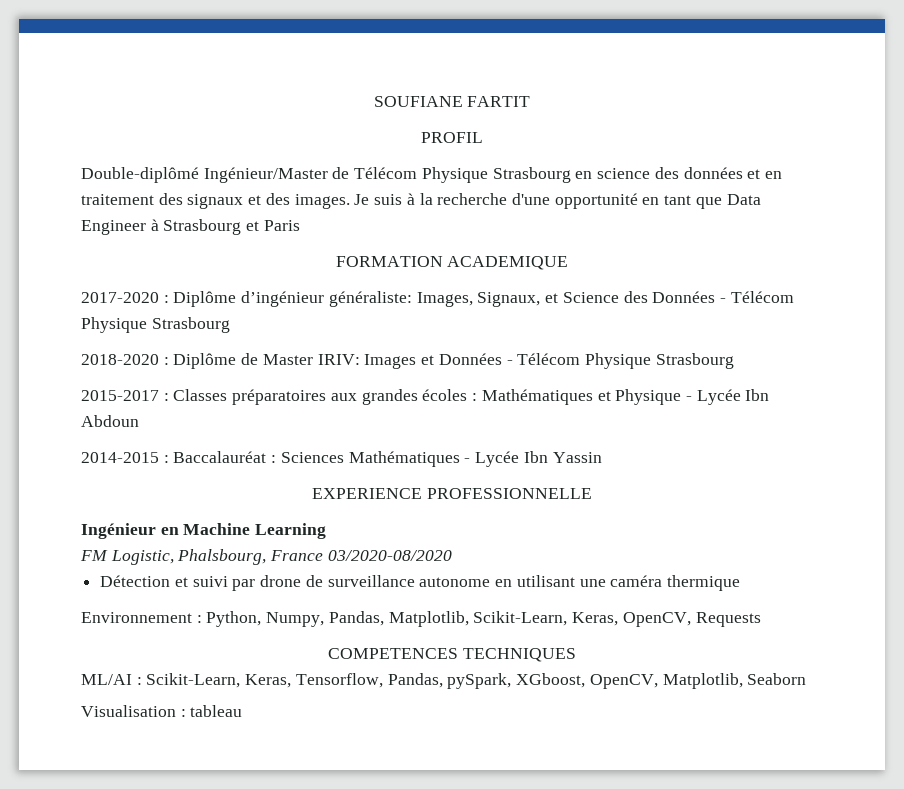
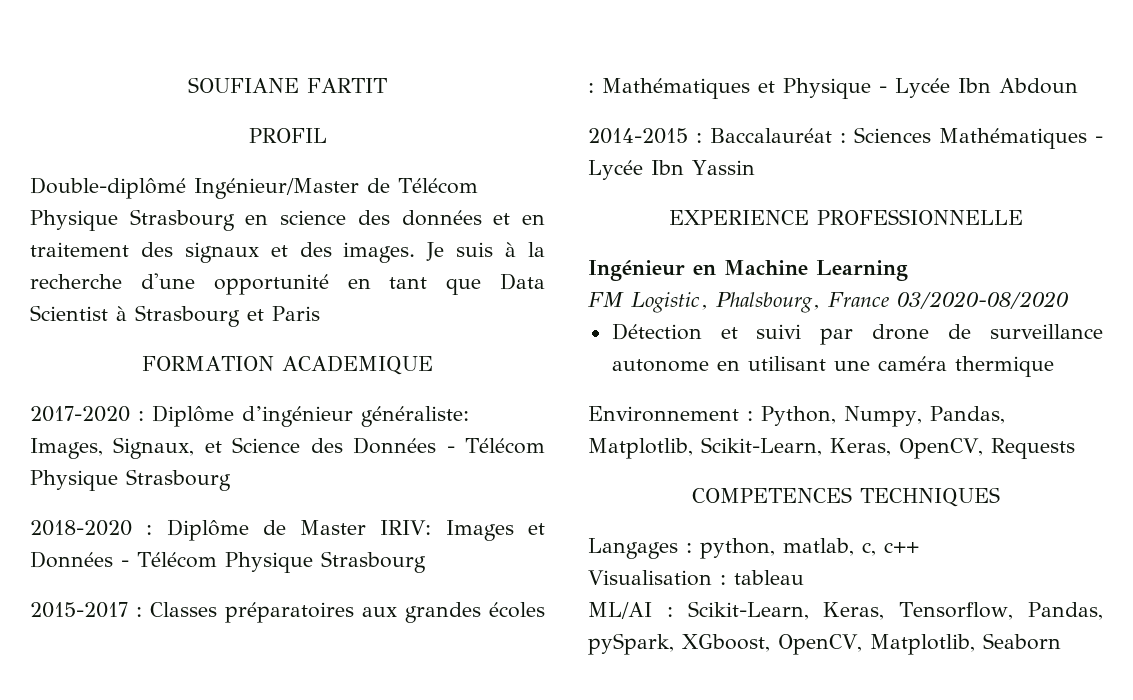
- Je suis à la recherche d'une opportunité en tant que Data Engineer à Strasbourg et Paris
+ Je suis à la recherche d'une opportunité en tant que Data Scientist à Strasbourg et Paris
+ Langages : python, matlab, c, c++
+ Visualisation : tableau
- Visualisation : tableau

